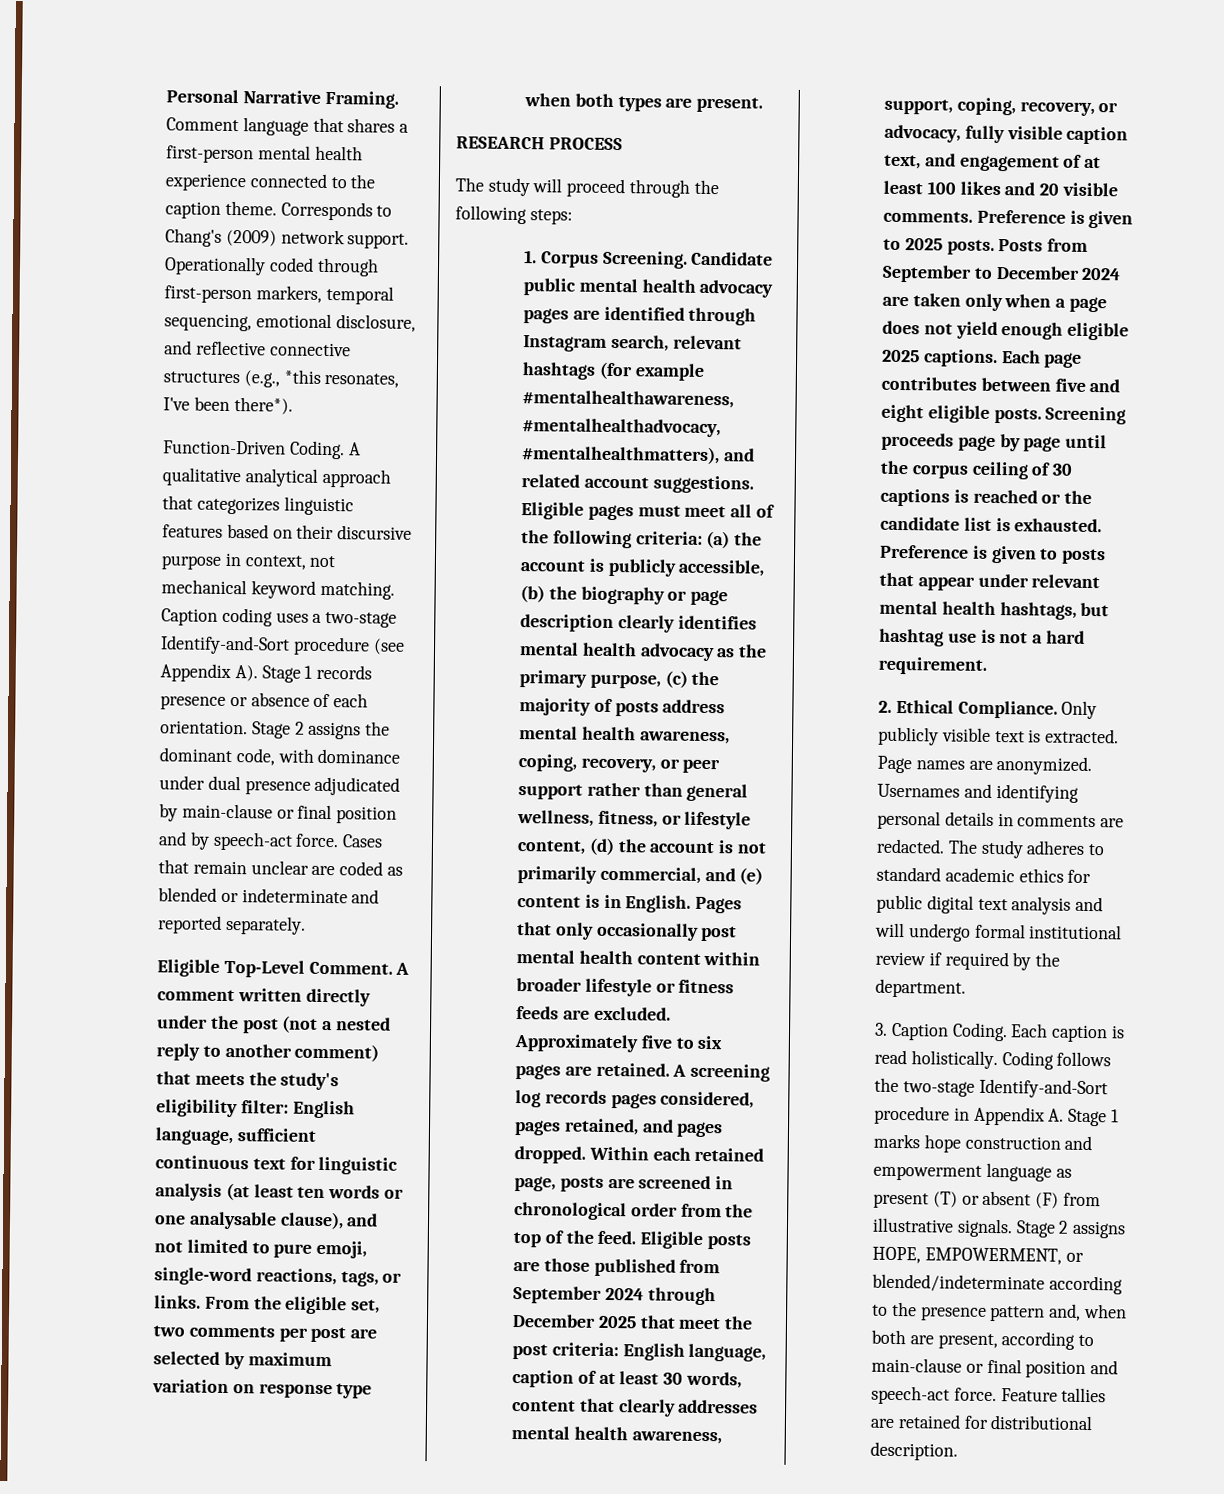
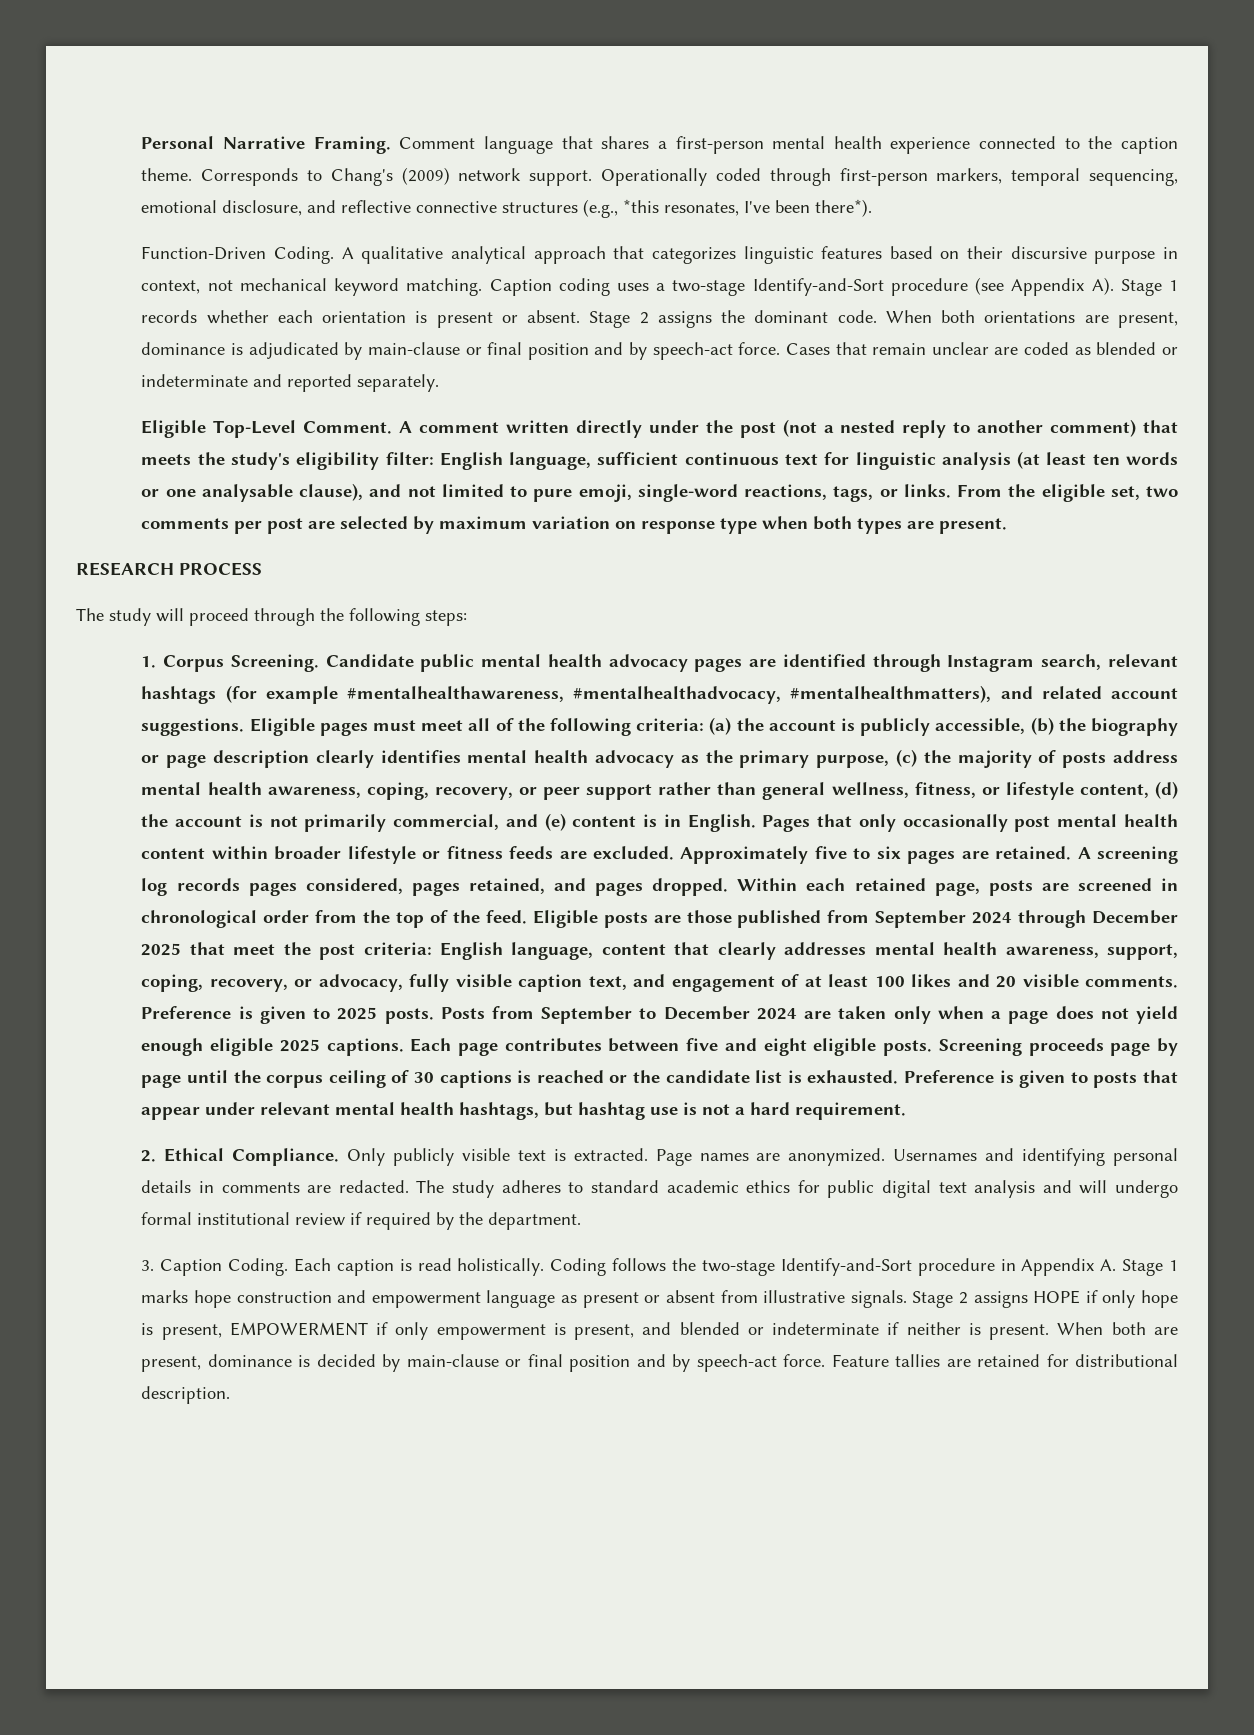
- Caption coding uses a two-stage Identify-and-Sort procedure (see Appendix A). Stage 1 records presence or absence of each orientation.
+ Caption coding uses a two-stage Identify-and-Sort procedure (see Appendix A). Stage 1 records whether each orientation is present or absent.
- Stage 2 assigns the dominant code, with dominance under dual presence adjudicated by main-clause or final position and by speech-act force.
+ Stage 2 assigns the dominant code. When both orientations are present, dominance is adjudicated by main-clause or final position and by speech-act force.
- Eligible posts are those published from September 2024 through December 2025 that meet the post criteria: English language, caption of at least 30 words, content that clearly addresses mental health awareness, support, coping, recovery, or advocacy, fully visible caption text, and engagement of at least 100 likes and 20 visible comments.
+ Eligible posts are those published from September 2024 through December 2025 that meet the post criteria: English language, content that clearly addresses mental health awareness, support, coping, recovery, or advocacy, fully visible caption text, and engagement of at least 100 likes and 20 visible comments.
- Coding follows the two-stage Identify-and-Sort procedure in Appendix A. Stage 1 marks hope construction and empowerment language as present (T) or absent (F) from illustrative signals.
+ Coding follows the two-stage Identify-and-Sort procedure in Appendix A. Stage 1 marks hope construction and empowerment language as present or absent from illustrative signals.
- Stage 2 assigns HOPE, EMPOWERMENT, or blended/indeterminate according to the presence pattern and, when both are present, according to main-clause or final position and speech-act force.
+ Stage 2 assigns HOPE if only hope is present, EMPOWERMENT if only empowerment is present, and blended or indeterminate if neither is present. When both are present, dominance is decided by main-clause or final position and by speech-act force.

